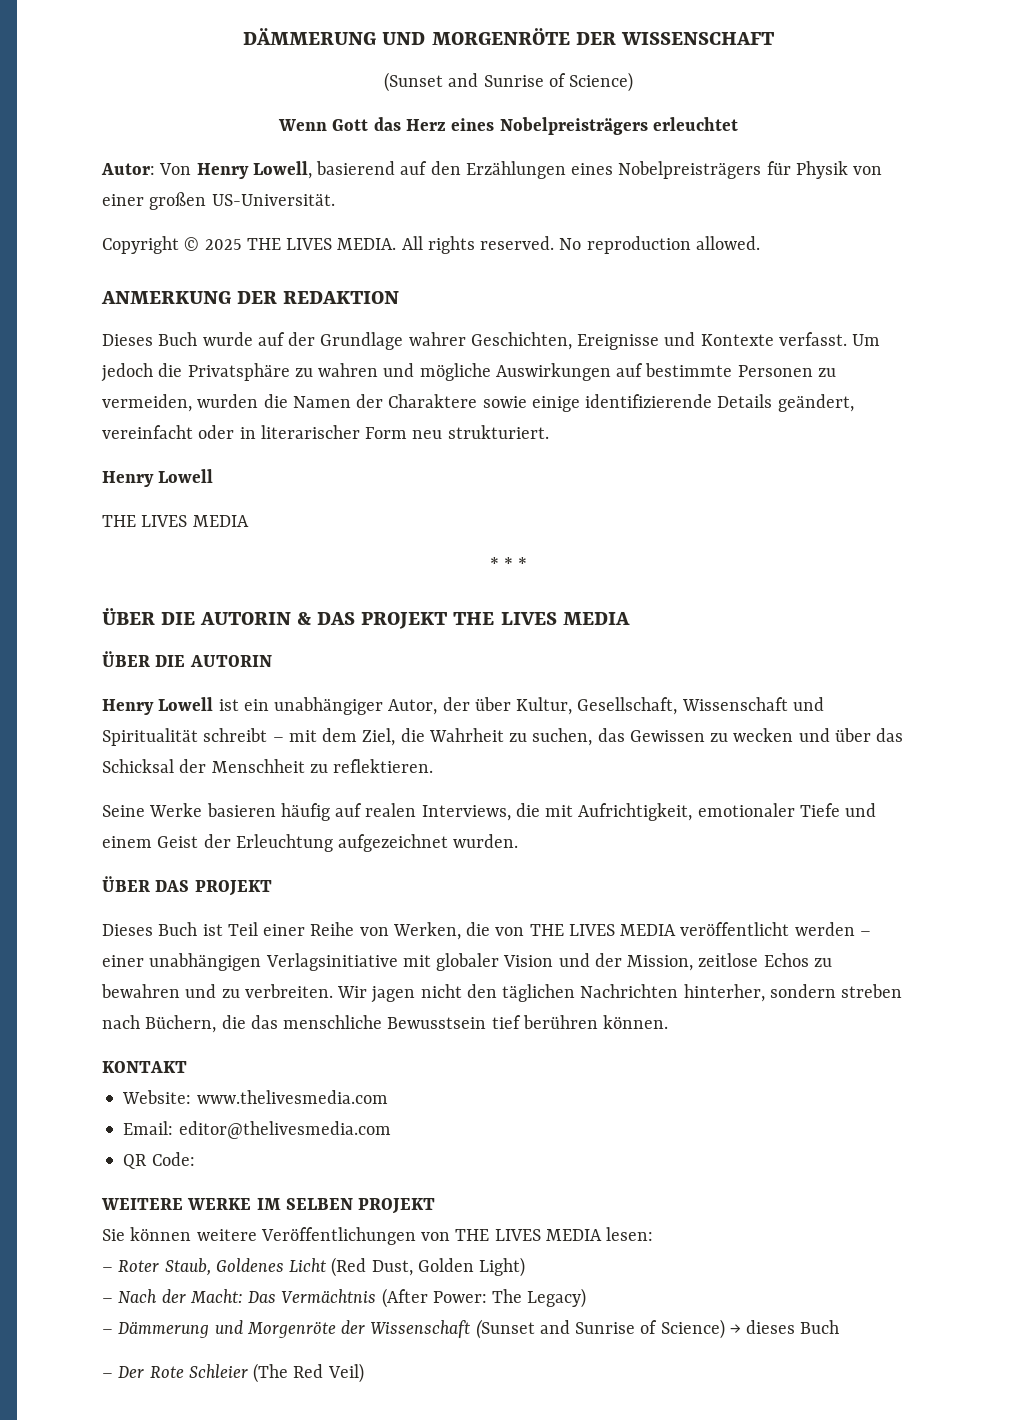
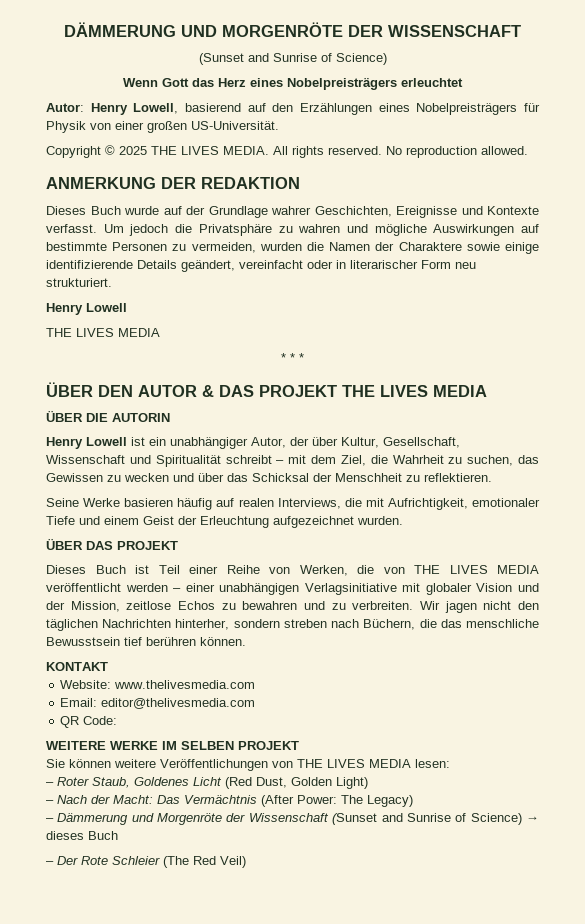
- Autor: Von Henry Lowell, basierend auf den Erzählungen eines Nobelpreisträgers für Physik von einer großen US-Universität.
+ Autor: Henry Lowell, basierend auf den Erzählungen eines Nobelpreisträgers für Physik von einer großen US-Universität.
- ÜBER DIE AUTORIN & DAS PROJEKT THE LIVES MEDIA
+ ÜBER DEN AUTOR & DAS PROJEKT THE LIVES MEDIA

